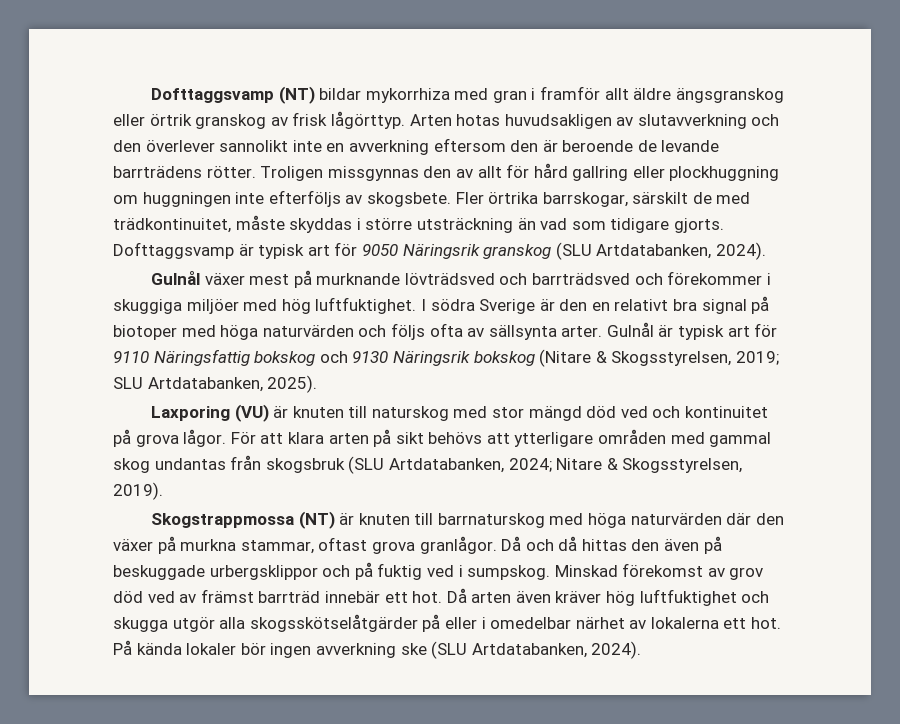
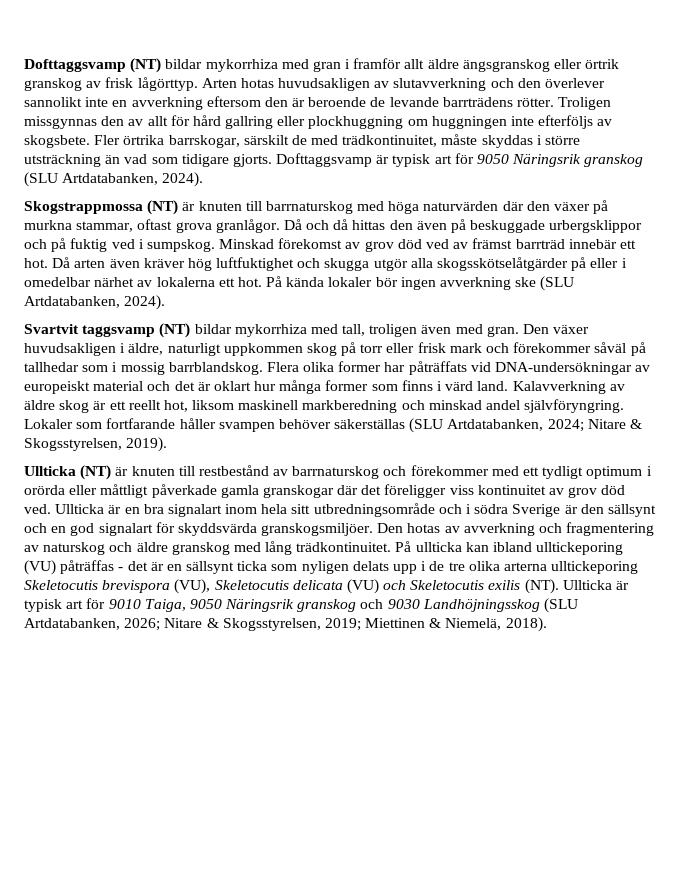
- Gulnål växer mest på murknande lövträdsved och barrträdsved och förekommer i skuggiga miljöer med hög luftfuktighet. I södra Sverige är den en relativt bra signal på biotoper med höga naturvärden och följs ofta av sällsynta arter. Gulnål är typisk art för 9110 Näringsfattig bokskog och 9130 Näringsrik bokskog (Nitare & Skogsstyrelsen, 2019; SLU Artdatabanken, 2025).
- Laxporing (VU) är knuten till naturskog med stor mängd död ved och kontinuitet på grova lågor. För att klara arten på sikt behövs att ytterligare områden med gammal skog undantas från skogsbruk (SLU Artdatabanken, 2024; Nitare & Skogsstyrelsen, 2019).
+ Svartvit taggsvamp (NT) bildar mykorrhiza med tall, troligen även med gran. Den växer huvudsakligen i äldre, naturligt uppkommen skog på torr eller frisk mark och förekommer såväl på tallhedar som i mossig barrblandskog. Flera olika former har påträffats vid DNA-undersökningar av europeiskt material och det är oklart hur många former som finns i värd land. Kalavverkning av äldre skog är ett reellt hot, liksom maskinell markberedning och minskad andel självföryngring. Lokaler som fortfarande håller svampen behöver säkerställas (SLU Artdatabanken, 2024; Nitare & Skogsstyrelsen, 2019).
+ Ullticka (NT) är knuten till restbestånd av barrnaturskog och förekommer med ett tydligt optimum i orörda eller måttligt påverkade gamla granskogar där det föreligger viss kontinuitet av grov död ved. Ullticka är en bra signalart inom hela sitt utbredningsområde och i södra Sverige är den sällsynt och en god signalart för skyddsvärda granskogsmiljöer. Den hotas av avverkning och fragmentering av naturskog och äldre granskog med lång trädkontinuitet. På ullticka kan ibland ulltickeporing (VU) påträffas - det är en sällsynt ticka som nyligen delats upp i de tre olika arterna ulltickeporing Skeletocutis brevispora (VU), Skeletocutis delicata (VU) och Skeletocutis exilis (NT). Ullticka är typisk art för 9010 Taiga, 9050 Näringsrik granskog och 9030 Landhöjningsskog (SLU Artdatabanken, 2026; Nitare & Skogsstyrelsen, 2019; Miettinen & Niemelä, 2018).

